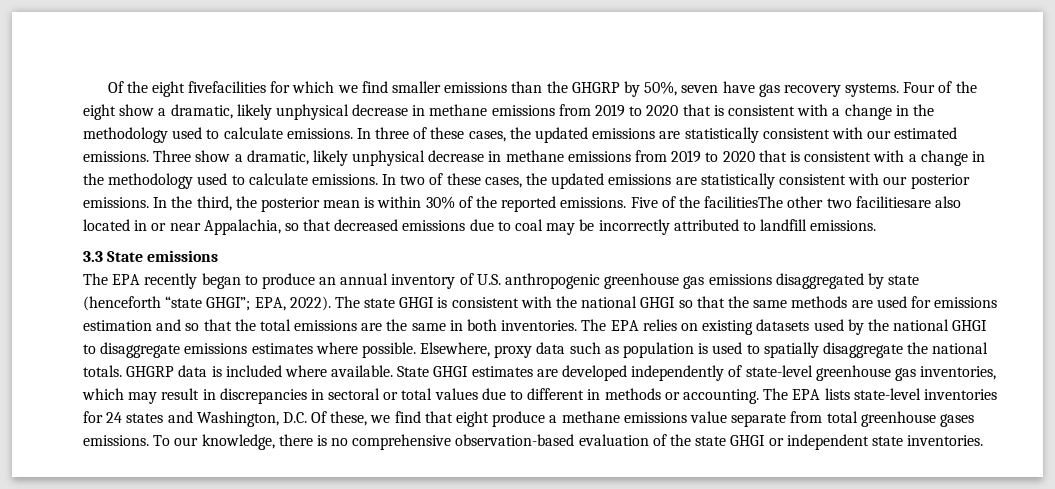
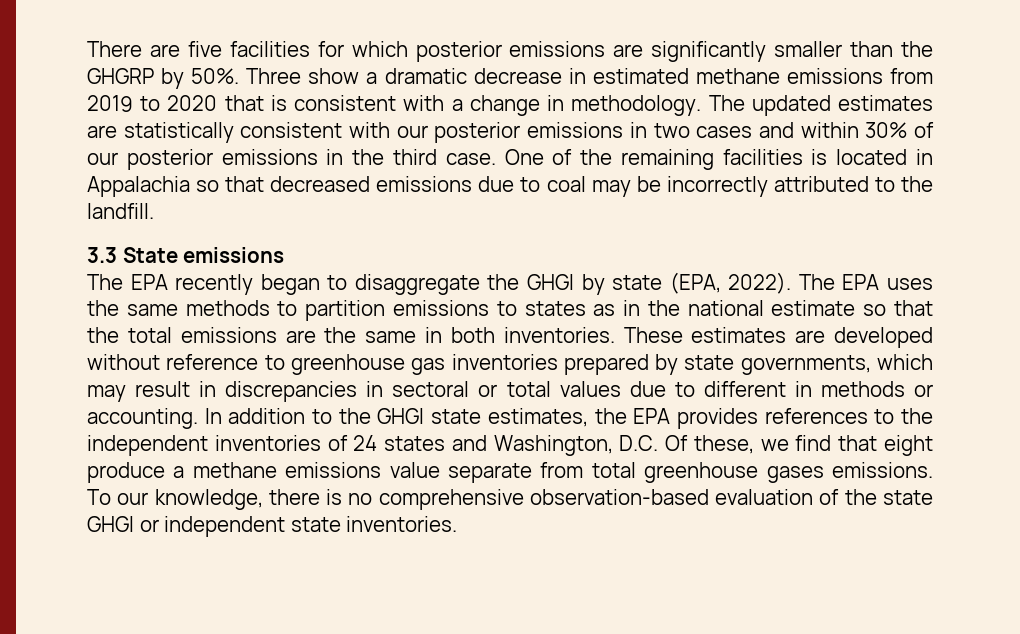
- Of the eight fivefacilities for which we find smaller emissions than the GHGRP by 50%, seven have gas recovery systems. Four of the eight show a dramatic, likely unphysical decrease in methane emissions from 2019 to 2020 that is consistent with a change in the methodology used to calculate emissions. In three of these cases, the updated emissions are statistically consistent with our estimated emissions. Three show a dramatic, likely unphysical decrease in methane emissions from 2019 to 2020 that is consistent with a change in the methodology used to calculate emissions. In two of these cases, the updated emissions are statistically consistent with our posterior emissions. In the third, the posterior mean is within 30% of the reported emissions. Five of the facilitiesThe other two facilitiesare also located in or near Appalachia, so that decreased emissions due to coal may be incorrectly attributed to landfill emissions.
+ There are five facilities for which posterior emissions are significantly smaller than the GHGRP by 50%. Three show a dramatic decrease in estimated methane emissions from 2019 to 2020 that is consistent with a change in methodology. The updated estimates are statistically consistent with our posterior emissions in two cases and within 30% of our posterior emissions in the third case. One of the remaining facilities is located in Appalachia so that decreased emissions due to coal may be incorrectly attributed to the landfill.
- The EPA recently began to produce an annual inventory of U.S. anthropogenic greenhouse gas emissions disaggregated by state (henceforth “state GHGI”; EPA, 2022). The state GHGI is consistent with the national GHGI so that the same methods are used for emissions estimation and so that the total emissions are the same in both inventories.
+ The EPA recently began to disaggregate the GHGI by state (EPA, 2022). The EPA uses the same methods to partition emissions to states as in the national estimate so that the total emissions are the same in both inventories.
- The EPA relies on existing datasets used by the national GHGI to disaggregate emissions estimates where possible. Elsewhere, proxy data such as population is used to spatially disaggregate the national totals. GHGRP data is included where available. State GHGI estimates are developed independently of state-level greenhouse gas inventories, which may result in discrepancies in sectoral or total values due to different in methods or accounting.
+ These estimates are developed without reference to greenhouse gas inventories prepared by state governments, which may result in discrepancies in sectoral or total values due to different in methods or accounting.
- The EPA lists state-level inventories for 24 states and Washington, D.C. Of these, we find that eight produce a methane emissions value separate from total greenhouse gases emissions.
+ In addition to the GHGI state estimates, the EPA provides references to the independent inventories of 24 states and Washington, D.C. Of these, we find that eight produce a methane emissions value separate from total greenhouse gases emissions.

